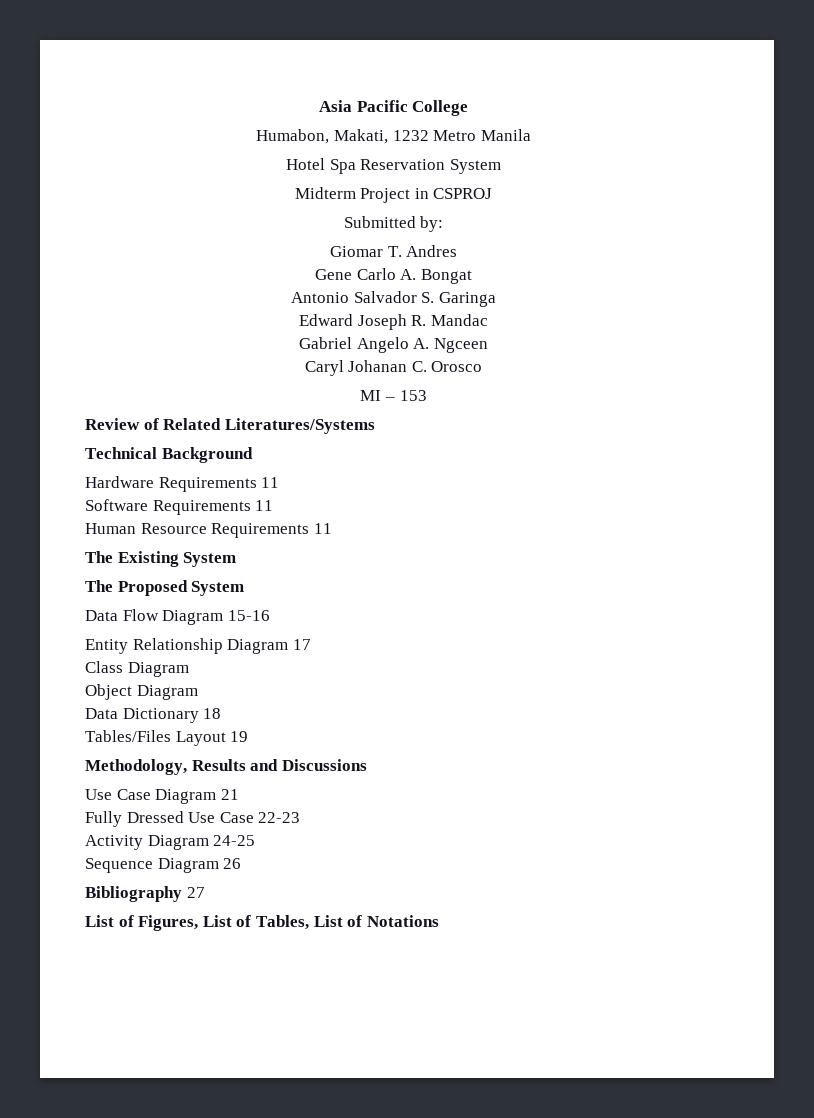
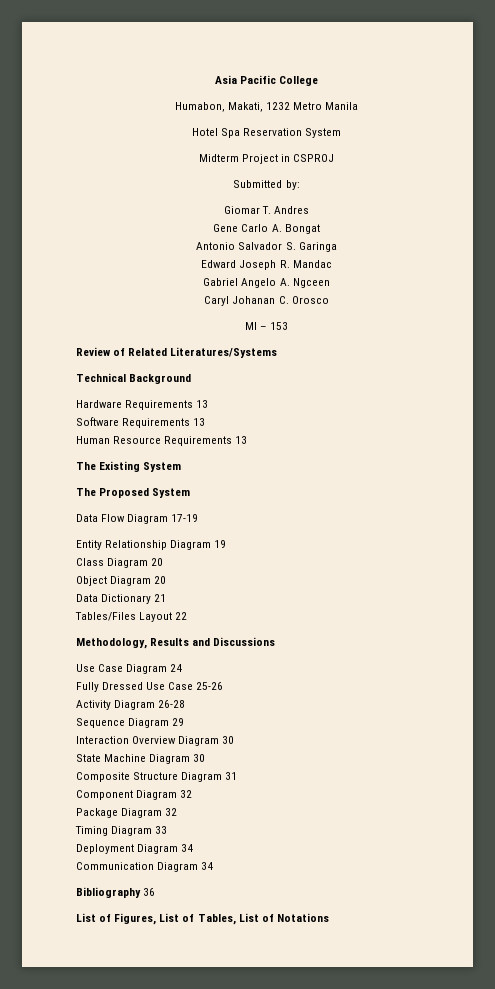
- Hardware Requirements 11
+ Hardware Requirements 13
- Software Requirements 11
+ Software Requirements 13
- Human Resource Requirements 11
+ Human Resource Requirements 13
- Data Flow Diagram 15-16
+ Data Flow Diagram 17-19
- Entity Relationship Diagram 17
+ Entity Relationship Diagram 19
- Class Diagram
+ Class Diagram 20
- Object Diagram
+ Object Diagram 20
- Data Dictionary 18
+ Data Dictionary 21
- Tables/Files Layout 19
+ Tables/Files Layout 22
- Use Case Diagram 21
+ Use Case Diagram 24
- Fully Dressed Use Case 22-23
+ Fully Dressed Use Case 25-26
- Activity Diagram 24-25
+ Activity Diagram 26-28
- Sequence Diagram 26
+ Sequence Diagram 29
+ Interaction Overview Diagram 30
+ State Machine Diagram 30
+ Composite Structure Diagram 31
+ Component Diagram 32
+ Package Diagram 32
+ Timing Diagram 33
+ Deployment Diagram 34
+ Communication Diagram 34
- Bibliography 27
+ Bibliography 36

